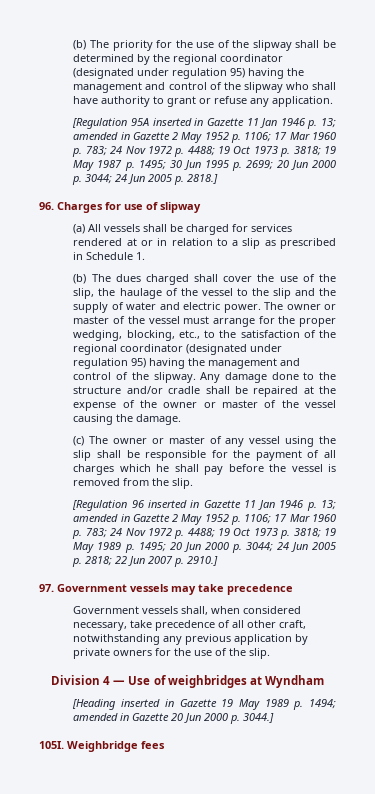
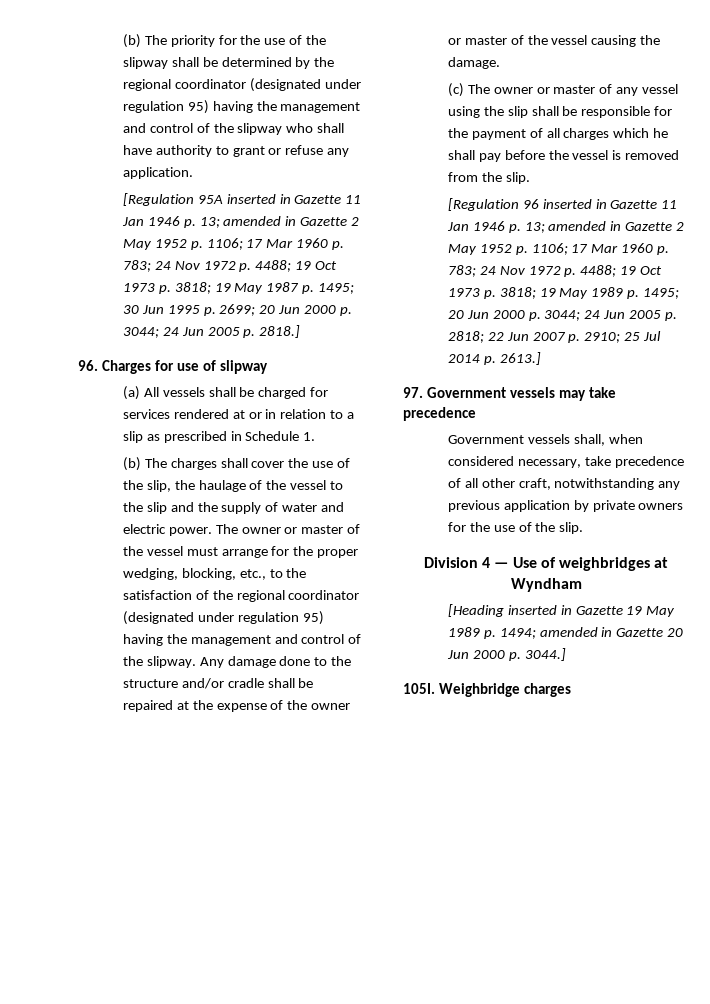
- (b) The dues charged shall cover the use of the slip, the haulage of the vessel to the slip and the supply of water and electric power.
+ (b) The charges shall cover the use of the slip, the haulage of the vessel to the slip and the supply of water and electric power.
- [Regulation 96 inserted in Gazette 11 Jan 1946 p. 13; amended in Gazette 2 May 1952 p. 1106; 17 Mar 1960 p. 783; 24 Nov 1972 p. 4488; 19 Oct 1973 p. 3818; 19 May 1989 p. 1495; 20 Jun 2000 p. 3044; 24 Jun 2005 p. 2818; 22 Jun 2007 p. 2910.]
+ [Regulation 96 inserted in Gazette 11 Jan 1946 p. 13; amended in Gazette 2 May 1952 p. 1106; 17 Mar 1960 p. 783; 24 Nov 1972 p. 4488; 19 Oct 1973 p. 3818; 19 May 1989 p. 1495; 20 Jun 2000 p. 3044; 24 Jun 2005 p. 2818; 22 Jun 2007 p. 2910; 25 Jul 2014 p. 2613.]
- Weighbridge fees
+ Weighbridge charges

